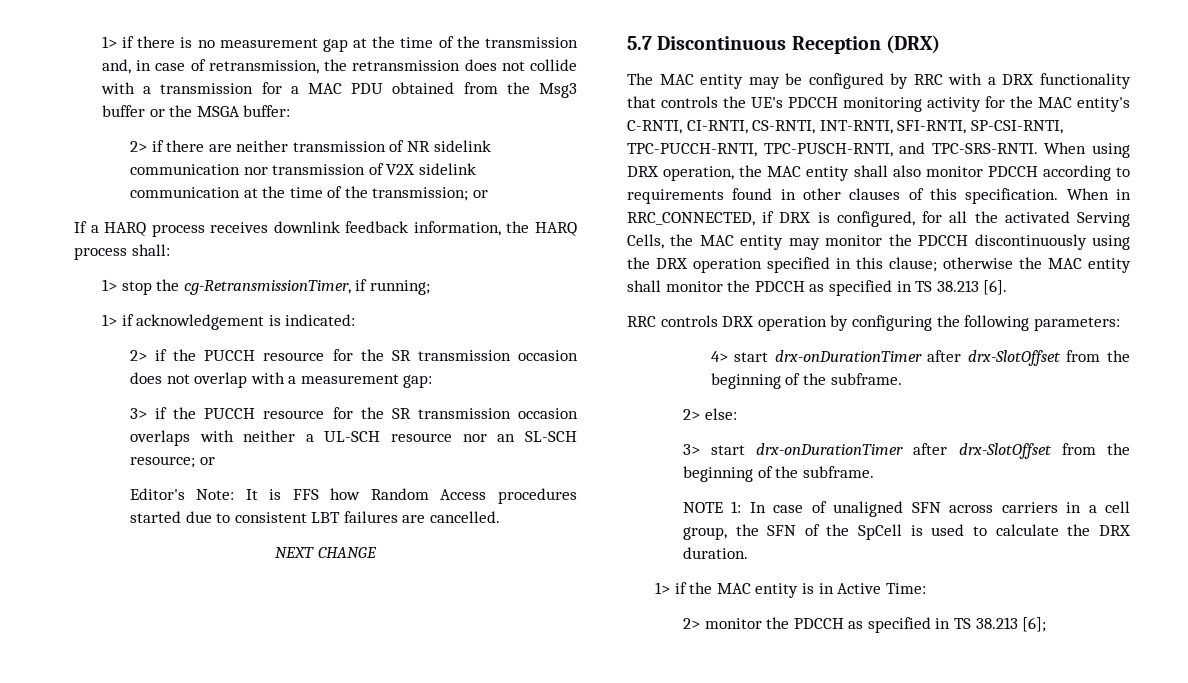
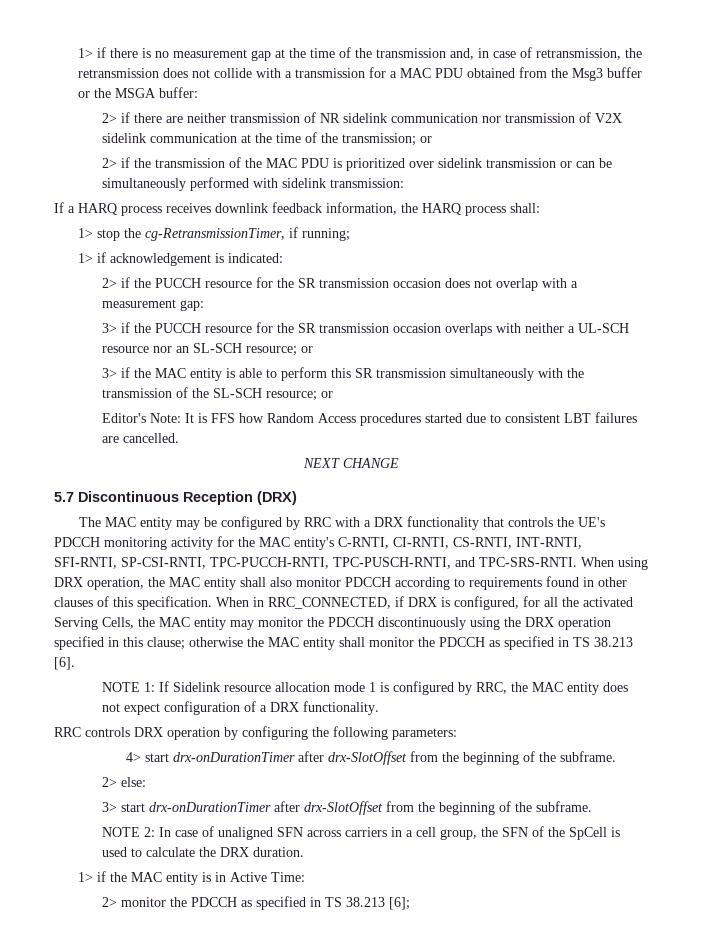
+ 2> if the transmission of the MAC PDU is prioritized over sidelink transmission or can be simultaneously performed with sidelink transmission:
+ 3> if the MAC entity is able to perform this SR transmission simultaneously with the transmission of the SL-SCH resource; or
+ NOTE 1: If Sidelink resource allocation mode 1 is configured by RRC, the MAC entity does not expect configuration of a DRX functionality.
- NOTE 1: In case of unaligned SFN across carriers in a cell group, the SFN of the SpCell is used to calculate the DRX duration.
+ NOTE 2: In case of unaligned SFN across carriers in a cell group, the SFN of the SpCell is used to calculate the DRX duration.

